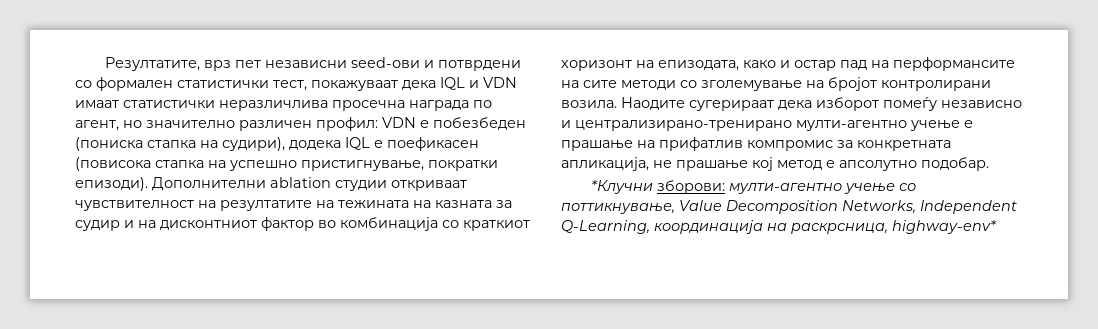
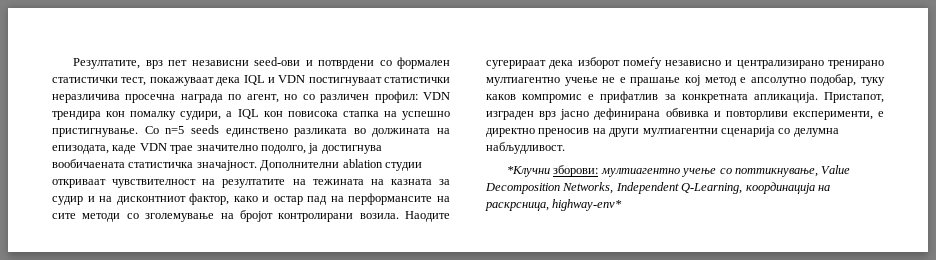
- Резултатите, врз пет независни seed-ови и потврдени со формален статистички тест, покажуваат дека IQL и VDN имаат статистички неразличлива просечна награда по агент, но значително различен профил: VDN е побезбеден (пониска стапка на судири), додека IQL е поефикасен (повисока стапка на успешно пристигнување, пократки епизоди).
+ Резултатите, врз пет независни seed-ови и потврдени со формален статистички тест, покажуваат дека IQL и VDN постигнуваат статистички неразличива просечна награда по агент, но со различен профил: VDN трендира кон помалку судири, а IQL кон повисока стапка на успешно пристигнување. Со n=5 seeds единствено разликата во должината на епизодата, каде VDN трае значително подолго, ја достигнува вообичаената статистичка значајност.
- Дополнителни ablation студии откриваат чувствителност на резултатите на тежината на казната за судир и на дисконтниот фактор во комбинација со краткиот хоризонт на епизодата, како и остар пад на перформансите на сите методи со зголемување на бројот контролирани возила.
+ Дополнителни ablation студии откриваат чувствителност на резултатите на тежината на казната за судир и на дисконтниот фактор, како и остар пад на перформансите на сите методи со зголемување на бројот контролирани возила.
- Наодите сугерираат дека изборот помеѓу независно и централизирано-тренирано мулти-агентно учење е прашање на прифатлив компромис за конкретната апликација, не прашање кој метод е апсолутно подобар.
+ Наодите сугерираат дека изборот помеѓу независно и централизирано тренирано мултиагентно учење не е прашање кој метод е апсолутно подобар, туку каков компромис е прифатлив за конкретната апликација. Пристапот, изграден врз јасно дефинирана обвивка и повторливи експерименти, е директно преносив на други мултиагентни сценарија со делумна набљудливост.
- *Клучни зборови: мулти-агентно учење со поттикнување, Value Decomposition Networks, Independent Q-Learning, координација на раскрсница, highway-env*
+ *Клучни зборови: мултиагентно учење со поттикнување, Value Decomposition Networks, Independent Q-Learning, координација на раскрсница, highway-env*

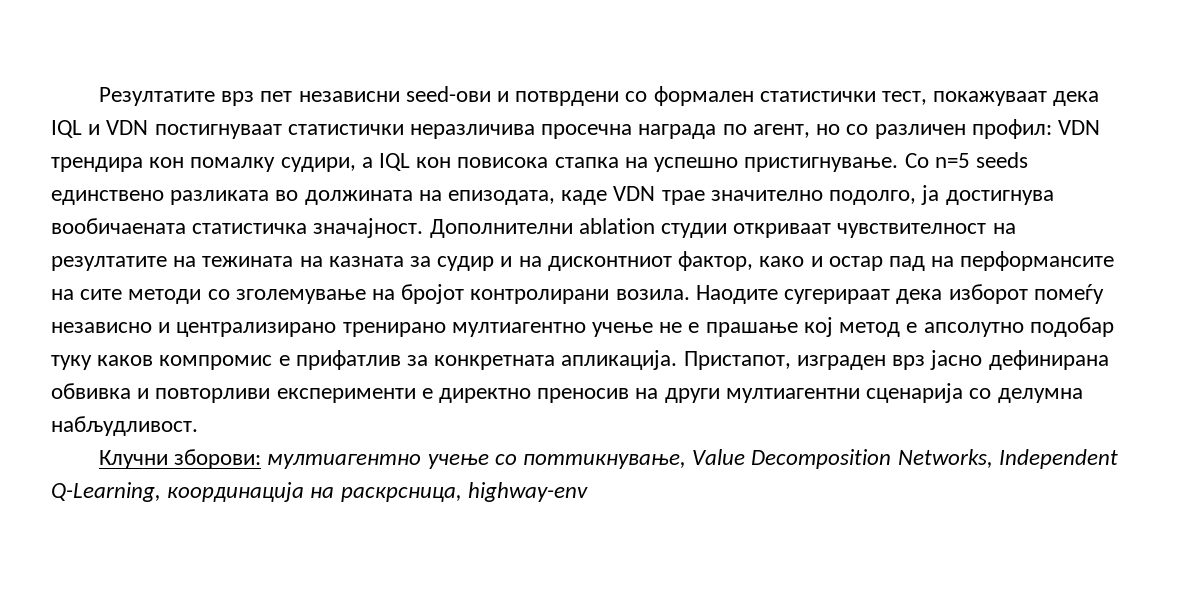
- Резултатите, врз пет независни seed-ови и потврдени со формален статистички тест, покажуваат дека IQL и VDN постигнуваат статистички неразличива просечна награда по агент, но со различен профил: VDN трендира кон помалку судири, а IQL кон повисока стапка на успешно пристигнување.
+ Резултатите врз пет независни seed-ови и потврдени со формален статистички тест, покажуваат дека IQL и VDN постигнуваат статистички неразличива просечна награда по агент, но со различен профил: VDN трендира кон помалку судири, а IQL кон повисока стапка на успешно пристигнување.
- Наодите сугерираат дека изборот помеѓу независно и централизирано тренирано мултиагентно учење не е прашање кој метод е апсолутно подобар, туку каков компромис е прифатлив за конкретната апликација.
+ Наодите сугерираат дека изборот помеѓу независно и централизирано тренирано мултиагентно учење не е прашање кој метод е апсолутно подобар туку каков компромис е прифатлив за конкретната апликација.
- Пристапот, изграден врз јасно дефинирана обвивка и повторливи експерименти, е директно преносив на други мултиагентни сценарија со делумна набљудливост.
+ Пристапот, изграден врз јасно дефинирана обвивка и повторливи експерименти е директно преносив на други мултиагентни сценарија со делумна набљудливост.
- *Клучни зборови: мултиагентно учење со поттикнување, Value Decomposition Networks, Independent Q-Learning, координација на раскрсница, highway-env*
+ Клучни зборови: мултиагентно учење со поттикнување, Value Decomposition Networks, Independent Q-Learning, координација на раскрсница, highway-env

